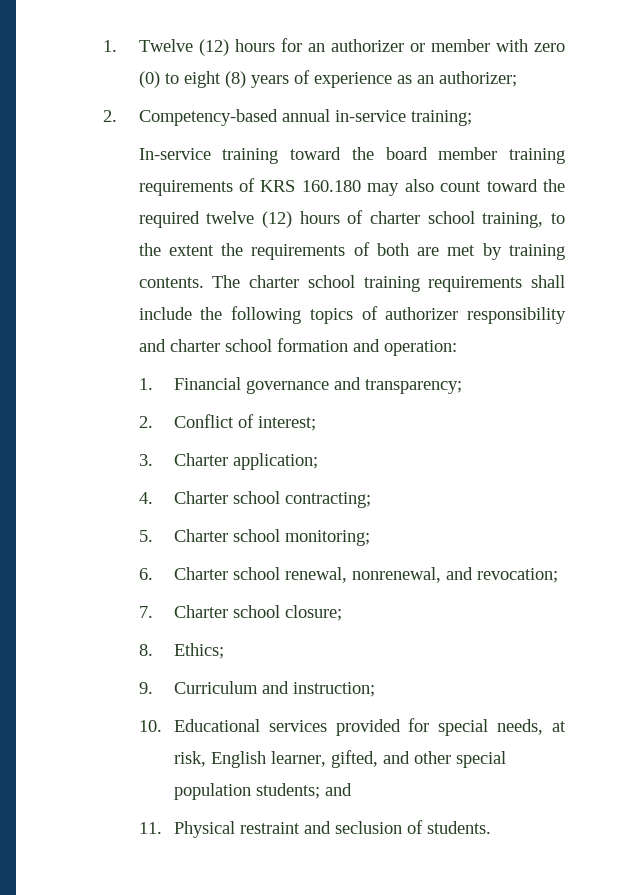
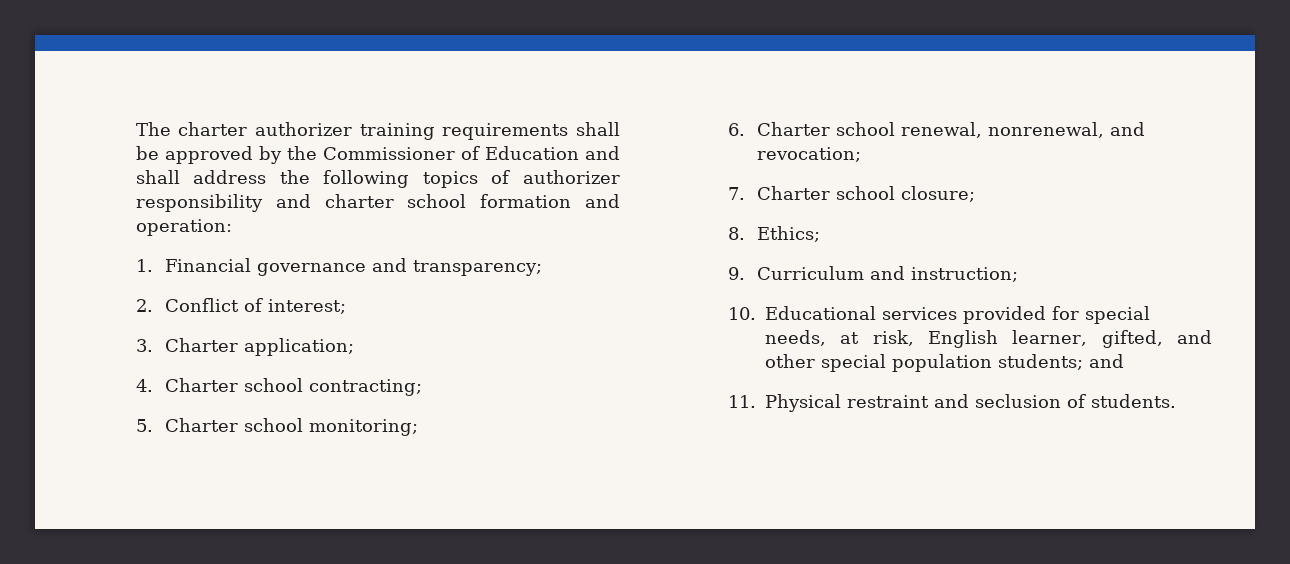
- 1. Twelve (12) hours for an authorizer or member with zero (0) to eight (8) years of experience as an authorizer;
- 2. Competency-based annual in-service training;
- In-service training toward the board member training requirements of KRS 160.180 may also count toward the required twelve (12) hours of charter school training, to the extent the requirements of both are met by training contents. The charter school training requirements shall include the following topics of authorizer responsibility and charter school formation and operation:
+ The charter authorizer training requirements shall be approved by the Commissioner of Education and shall address the following topics of authorizer responsibility and charter school formation and operation:

